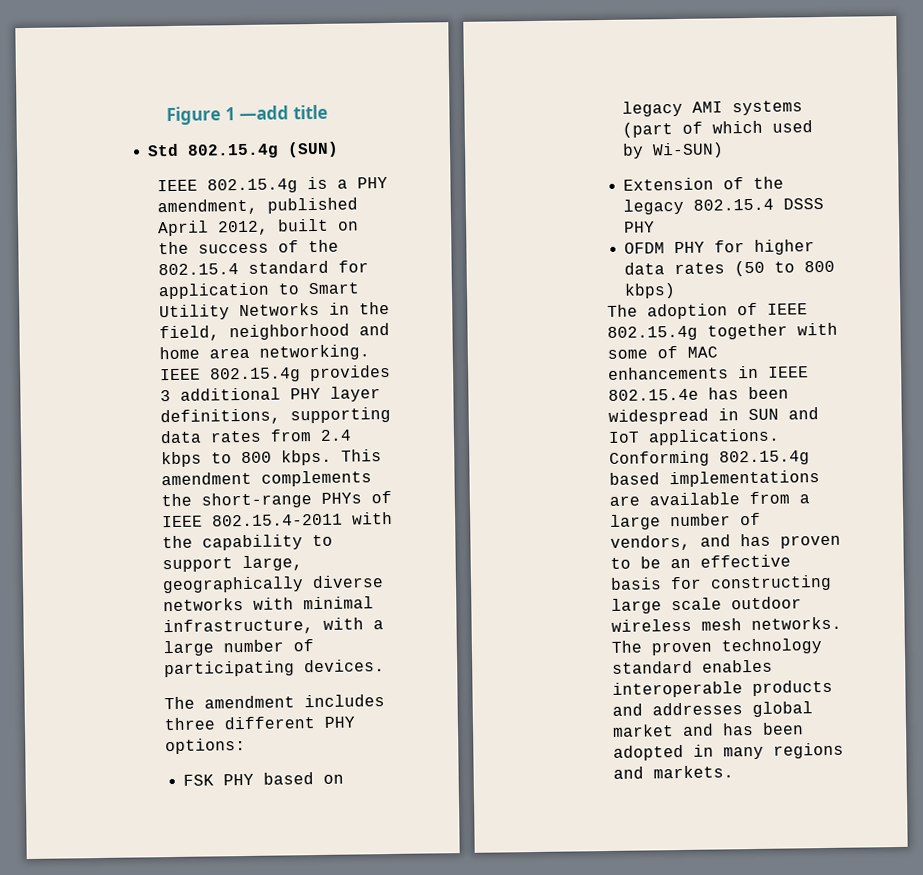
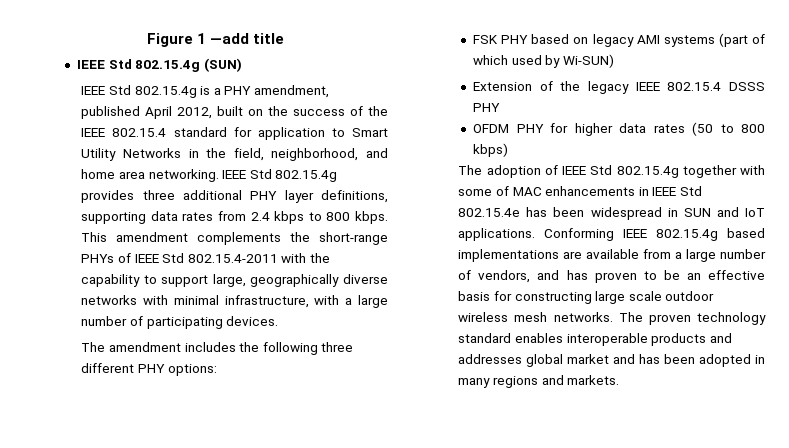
- Std 802.15.4g (SUN)
+ IEEE Std 802.15.4g (SUN)
- IEEE 802.15.4g is a PHY amendment, published April 2012, built on the success of the 802.15.4 standard for application to Smart Utility Networks in the field, neighborhood and home area networking.
+ IEEE Std 802.15.4g is a PHY amendment, published April 2012, built on the success of the IEEE 802.15.4 standard for application to Smart Utility Networks in the field, neighborhood, and home area networking.
- IEEE 802.15.4g provides 3 additional PHY layer definitions, supporting data rates from 2.4 kbps to 800 kbps.
+ IEEE Std 802.15.4g provides three additional PHY layer definitions, supporting data rates from 2.4 kbps to 800 kbps.
- This amendment complements the short-range PHYs of IEEE 802.15.4-2011 with the capability to support large, geographically diverse networks with minimal infrastructure, with a large number of participating devices.
+ This amendment complements the short-range PHYs of IEEE Std 802.15.4-2011 with the capability to support large, geographically diverse networks with minimal infrastructure, with a large number of participating devices.
- The amendment includes three different PHY options:
+ The amendment includes the following three different PHY options:
- Extension of the legacy 802.15.4 DSSS PHY
+ Extension of the legacy IEEE 802.15.4 DSSS PHY
- The adoption of IEEE 802.15.4g together with some of MAC enhancements in IEEE 802.15.4e has been widespread in SUN and IoT applications.
+ The adoption of IEEE Std 802.15.4g together with some of MAC enhancements in IEEE Std 802.15.4e has been widespread in SUN and IoT applications.
- Conforming 802.15.4g based implementations are available from a large number of vendors, and has proven to be an effective basis for constructing large scale outdoor wireless mesh networks.
+ Conforming IEEE 802.15.4g based implementations are available from a large number of vendors, and has proven to be an effective basis for constructing large scale outdoor wireless mesh networks.

